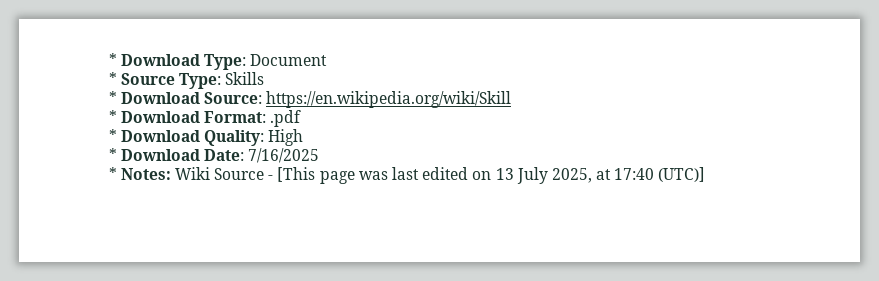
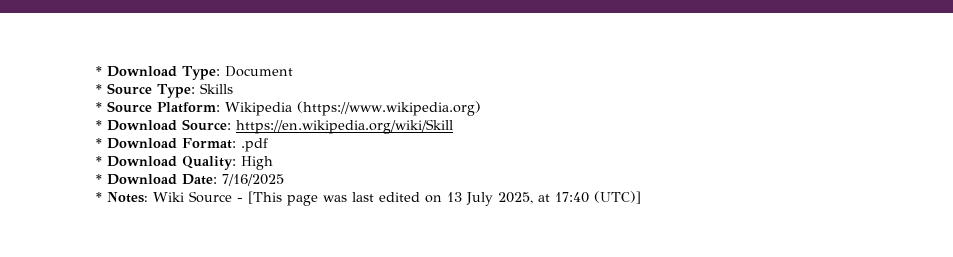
+ * Source Platform: Wikipedia (https://www.wikipedia.org)

